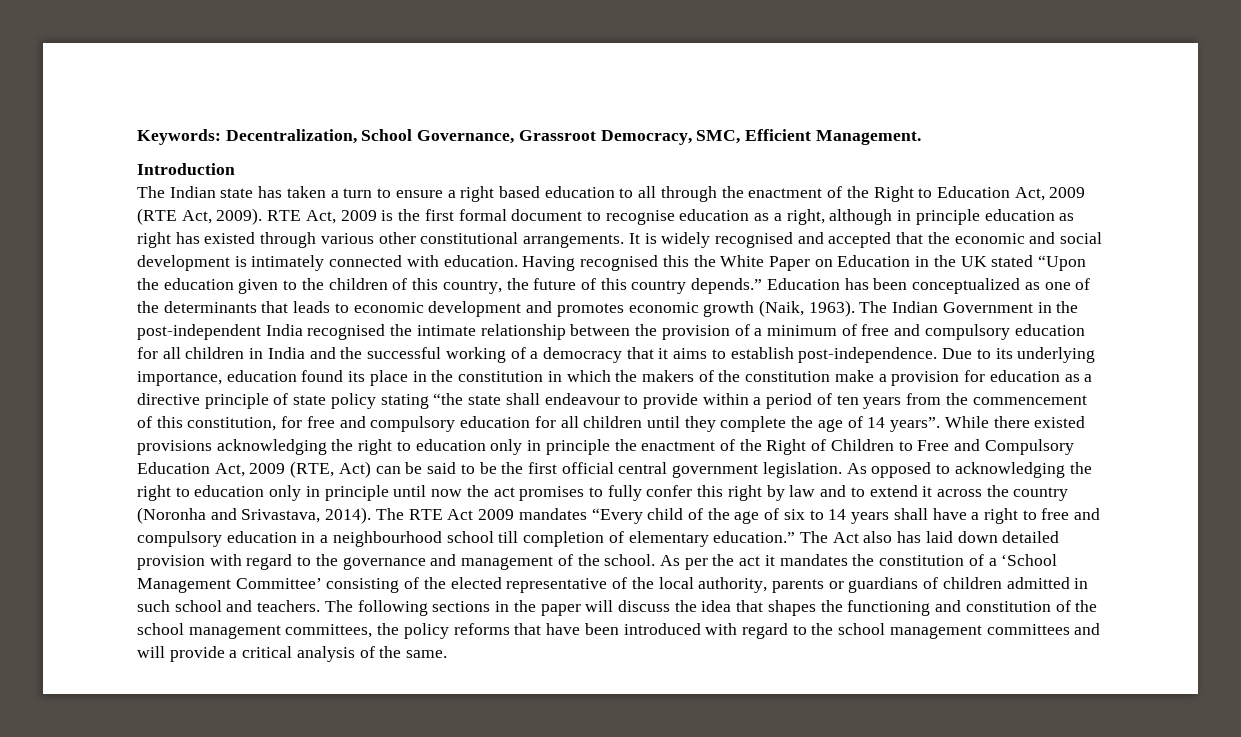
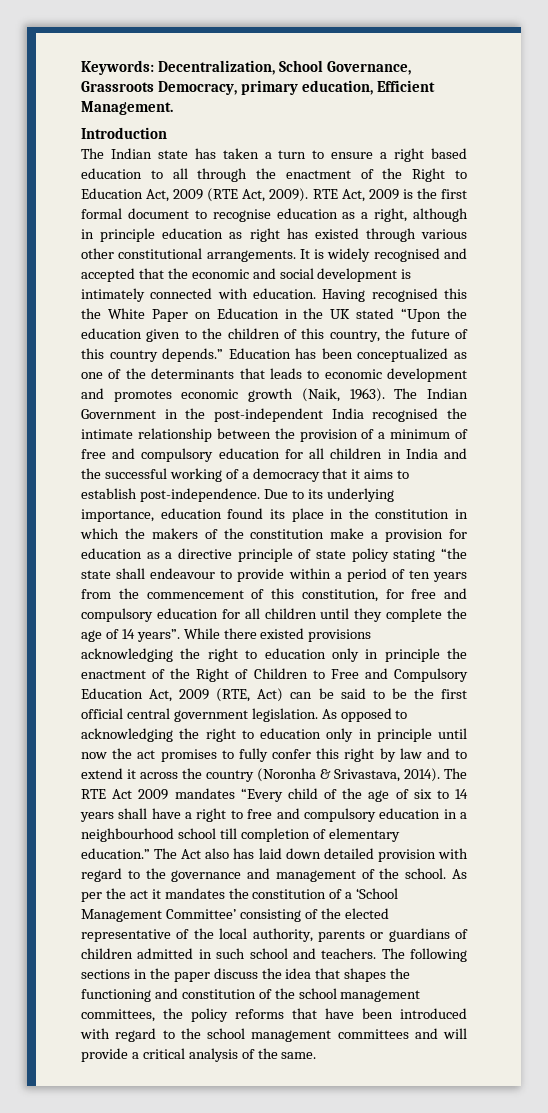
- Keywords: Decentralization, School Governance, Grassroot Democracy, SMC, Efficient Management.
+ Keywords: Decentralization, School Governance, Grassroots Democracy, primary education, Efficient Management.
- As opposed to acknowledging the right to education only in principle until now the act promises to fully confer this right by law and to extend it across the country (Noronha and Srivastava, 2014).
+ As opposed to acknowledging the right to education only in principle until now the act promises to fully confer this right by law and to extend it across the country (Noronha & Srivastava, 2014).
- The following sections in the paper will discuss the idea that shapes the functioning and constitution of the school management committees, the policy reforms that have been introduced with regard to the school management committees and will provide a critical analysis of the same.
+ The following sections in the paper discuss the idea that shapes the functioning and constitution of the school management committees, the policy reforms that have been introduced with regard to the school management committees and will provide a critical analysis of the same.

